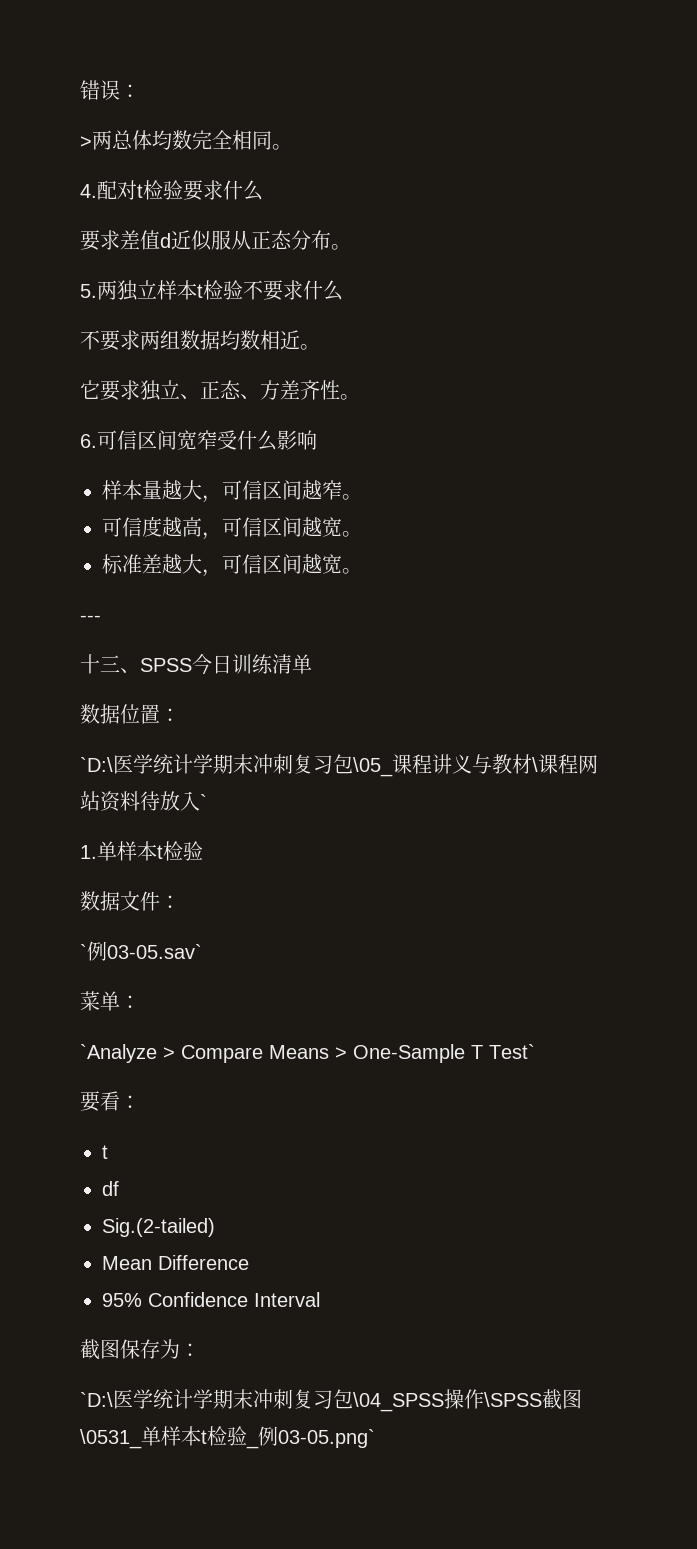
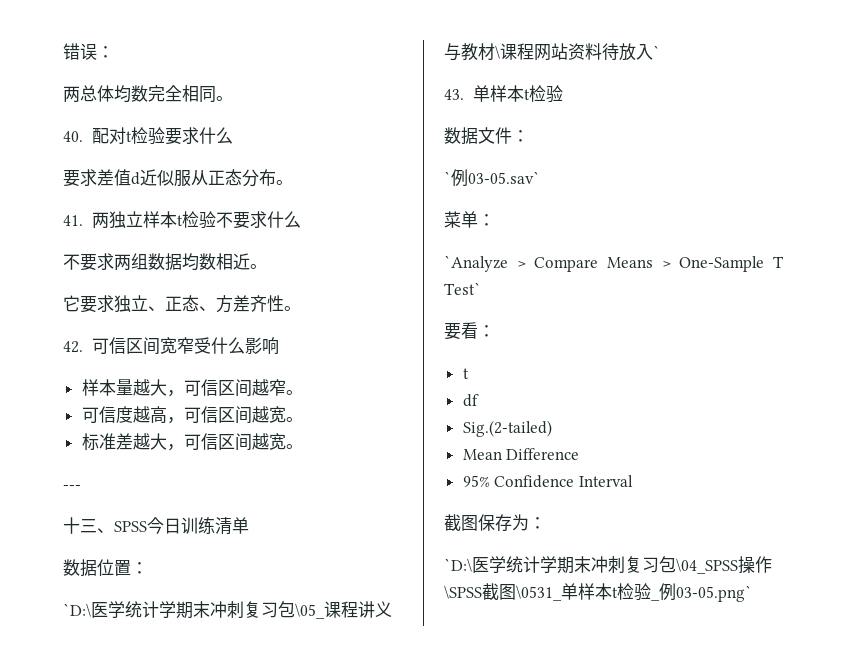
- >两总体均数完全相同。
+ 两总体均数完全相同。
- 4.配对t检验要求什么
+ 40.配对t检验要求什么
- 5.两独立样本t检验不要求什么
+ 41.两独立样本t检验不要求什么
- 6.可信区间宽窄受什么影响
+ 42.可信区间宽窄受什么影响
- 1.单样本t检验
+ 43.单样本t检验

